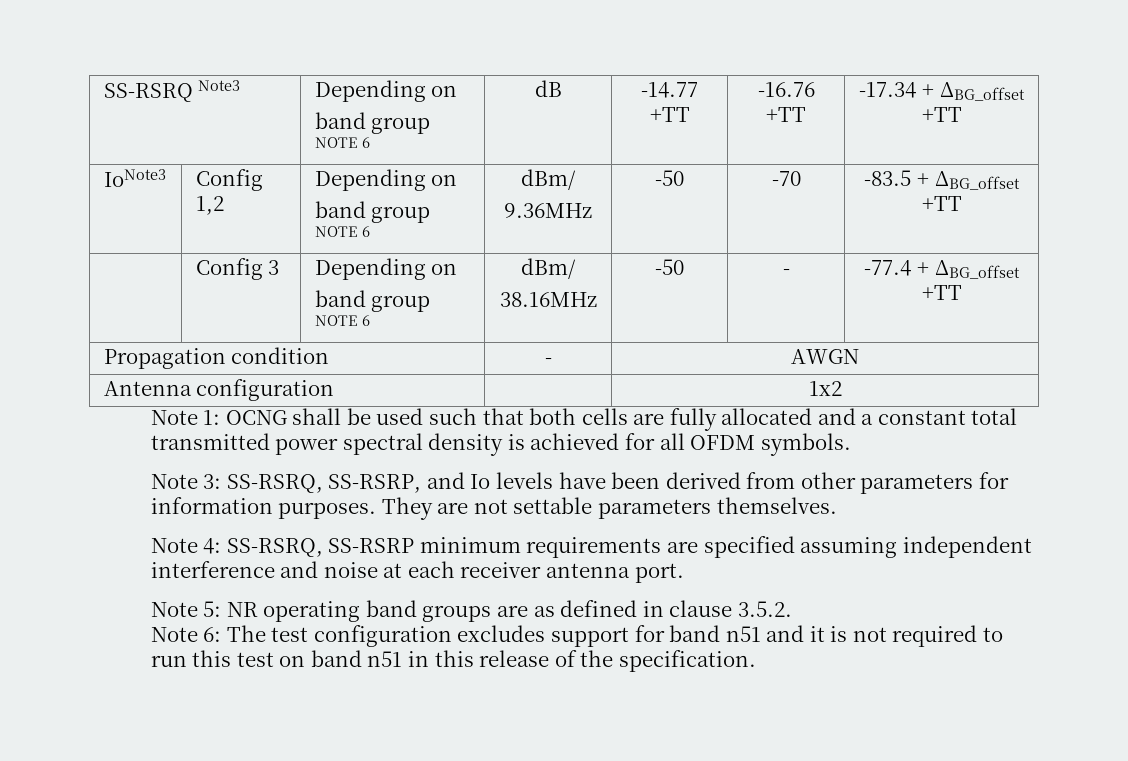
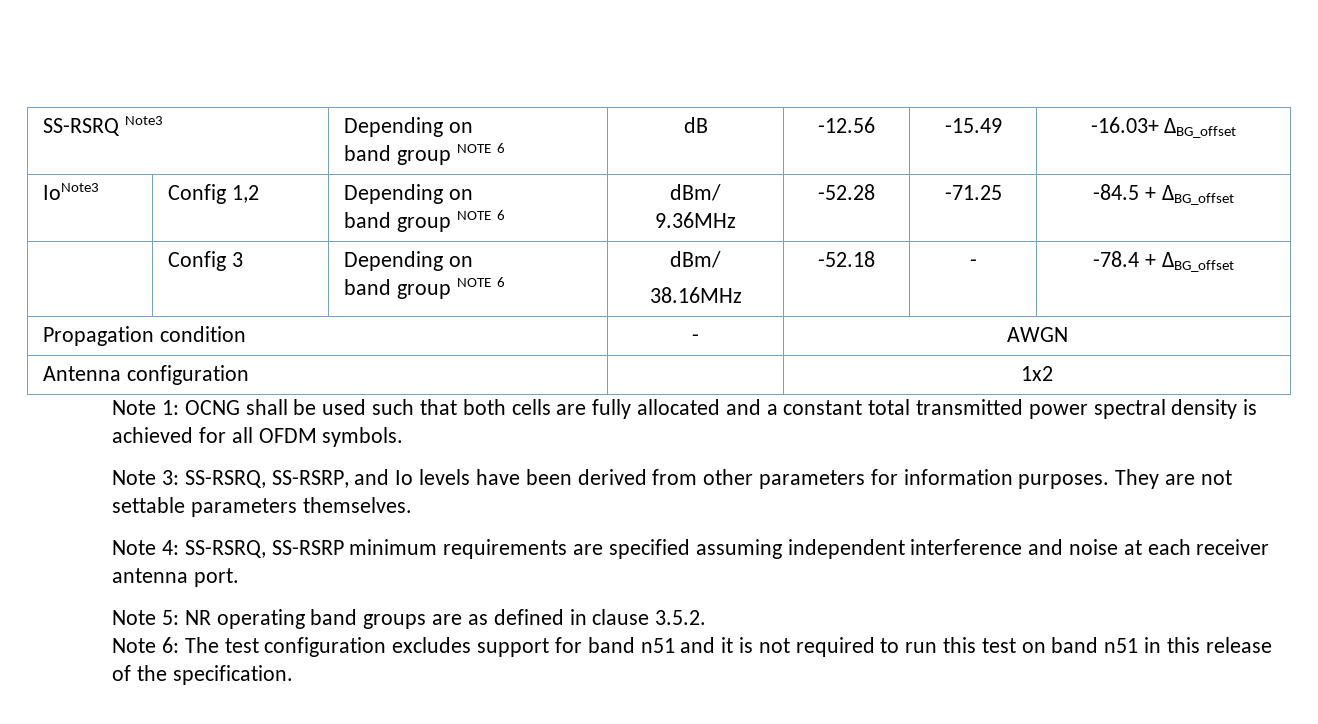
  SS-RSRQ Note3 | Depending on
- band group NOTE 6 | dB | -14.77 +TT | -16.76 +TT | -17.34 + ΔBG_offset +TT
+ band group NOTE 6 | dB | -12.56 | -15.49 | -16.03+ ΔBG_offset
  IoNote3 | Config 1,2 | Depending on
  band group NOTE 6 | dBm/
- 9.36MHz | -50 | -70 | -83.5 + ΔBG_offset +TT
+ 9.36MHz | -52.28 | -71.25 | -84.5 + ΔBG_offset
  | Config 3 | Depending on
  band group NOTE 6 | dBm/
- 38.16MHz | -50 | - | -77.4 + ΔBG_offset +TT
+ 38.16MHz | -52.18 | - | -78.4 + ΔBG_offset

